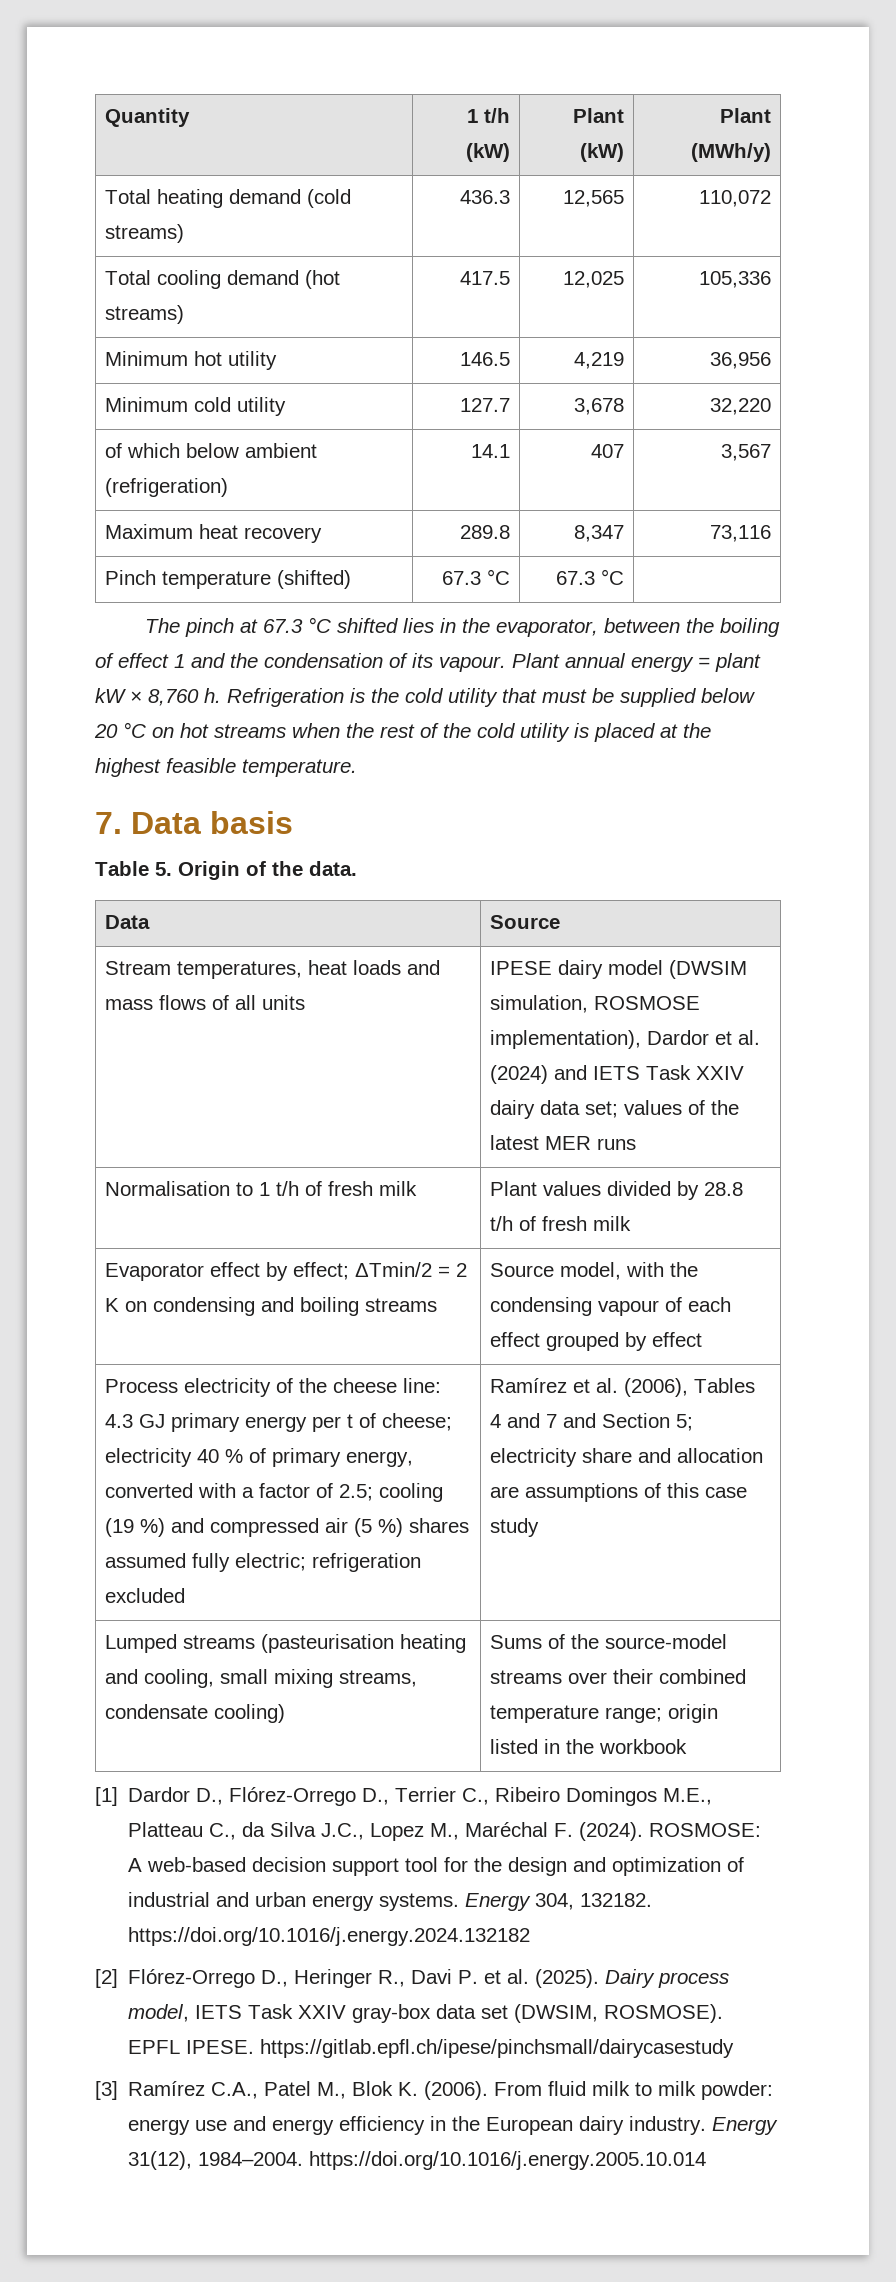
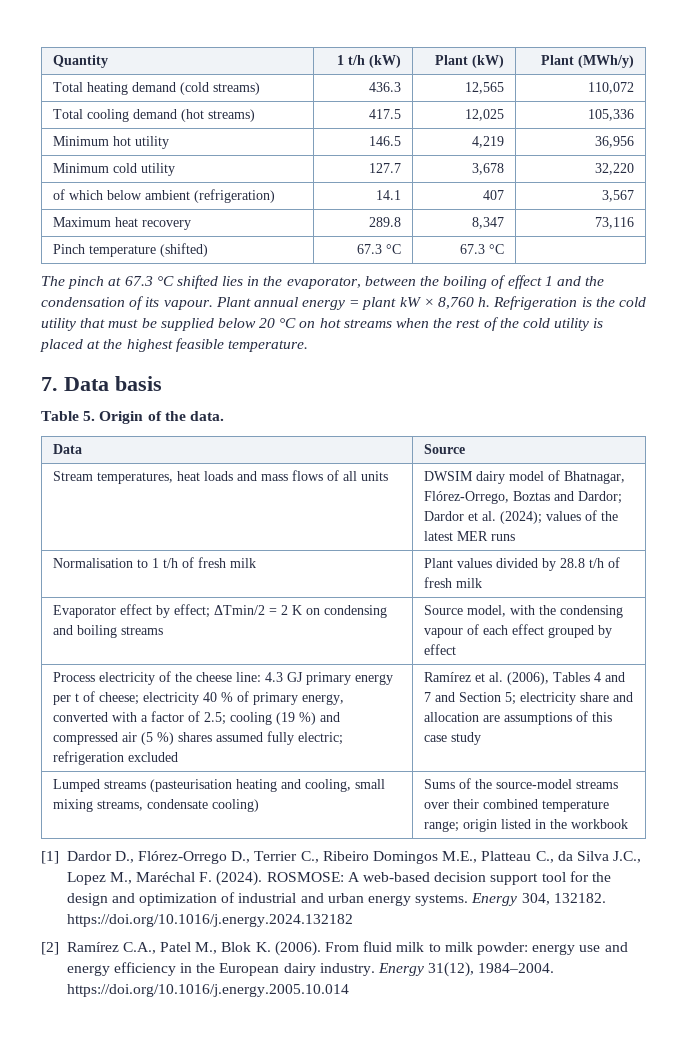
- Stream temperatures, heat loads and mass flows of all units | IPESE dairy model (DWSIM simulation, ROSMOSE implementation), Dardor et al. (2024) and IETS Task XXIV dairy data set; values of the latest MER runs
+ Stream temperatures, heat loads and mass flows of all units | DWSIM dairy model of Bhatnagar, Flórez-Orrego, Boztas and Dardor; Dardor et al. (2024); values of the latest MER runs
- [2] Flórez-Orrego D., Heringer R., Davi P. et al. (2025). Dairy process model, IETS Task XXIV gray-box data set (DWSIM, ROSMOSE). EPFL IPESE. https://gitlab.epfl.ch/ipese/pinchsmall/dairycasestudy
- [3] Ramírez C.A., Patel M., Blok K. (2006).
+ [2] Ramírez C.A., Patel M., Blok K. (2006).

